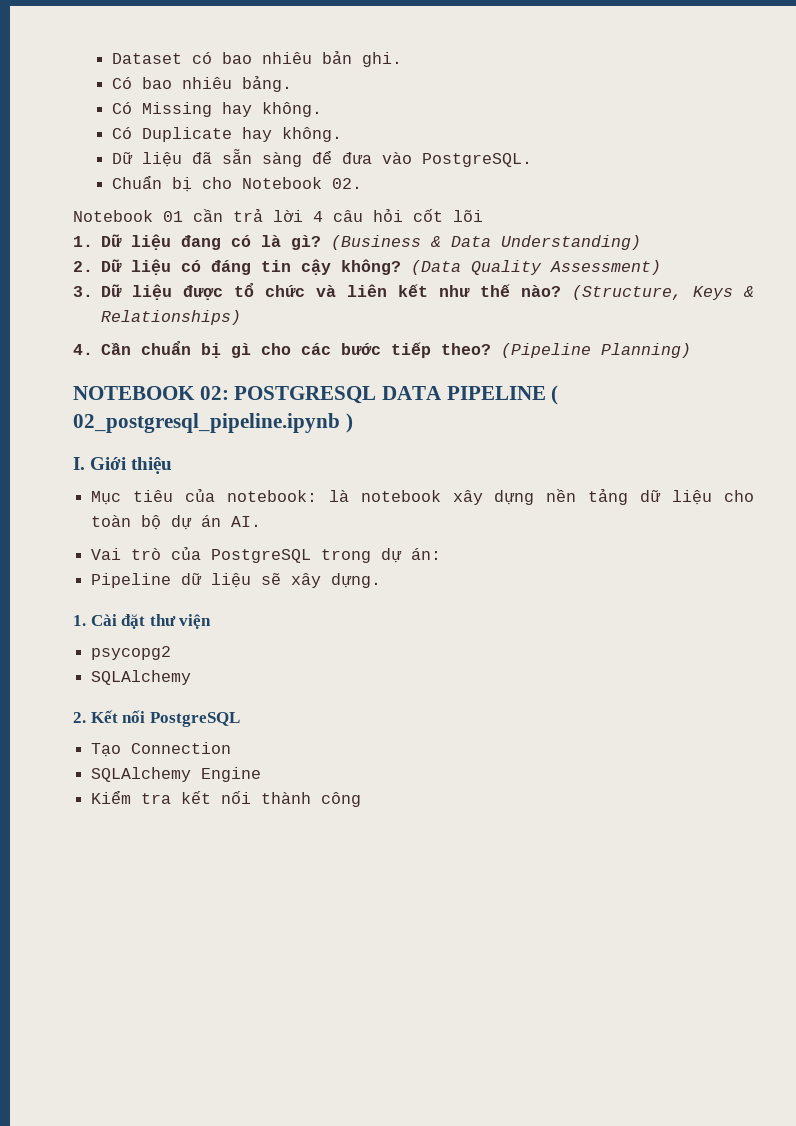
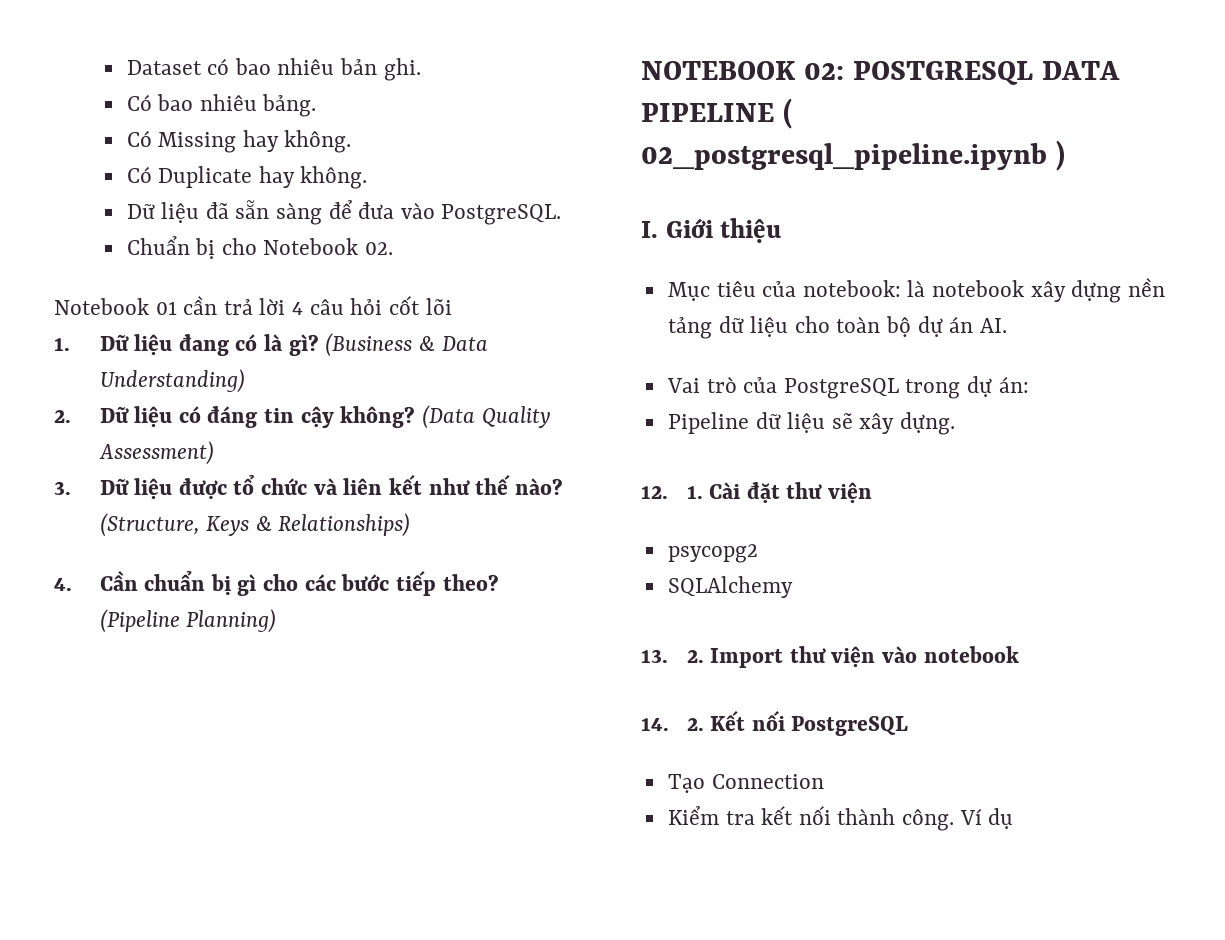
- 1. Cài đặt thư viện
+ 12. 1. Cài đặt thư viện
- 2. Kết nối PostgreSQL
+ 13. 2. Import thư viện vào notebook
+ 14. 2. Kết nối PostgreSQL
- SQLAlchemy Engine
- Kiểm tra kết nối thành công
+ Kiểm tra kết nối thành công. Ví dụ

